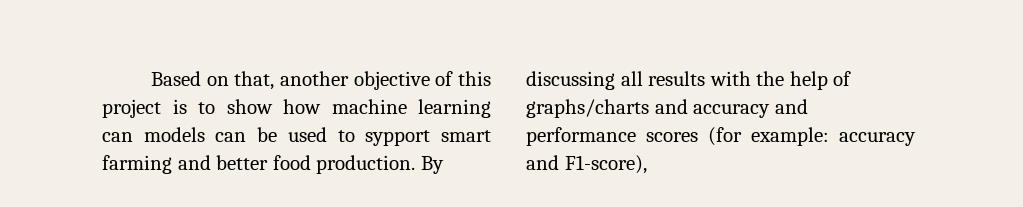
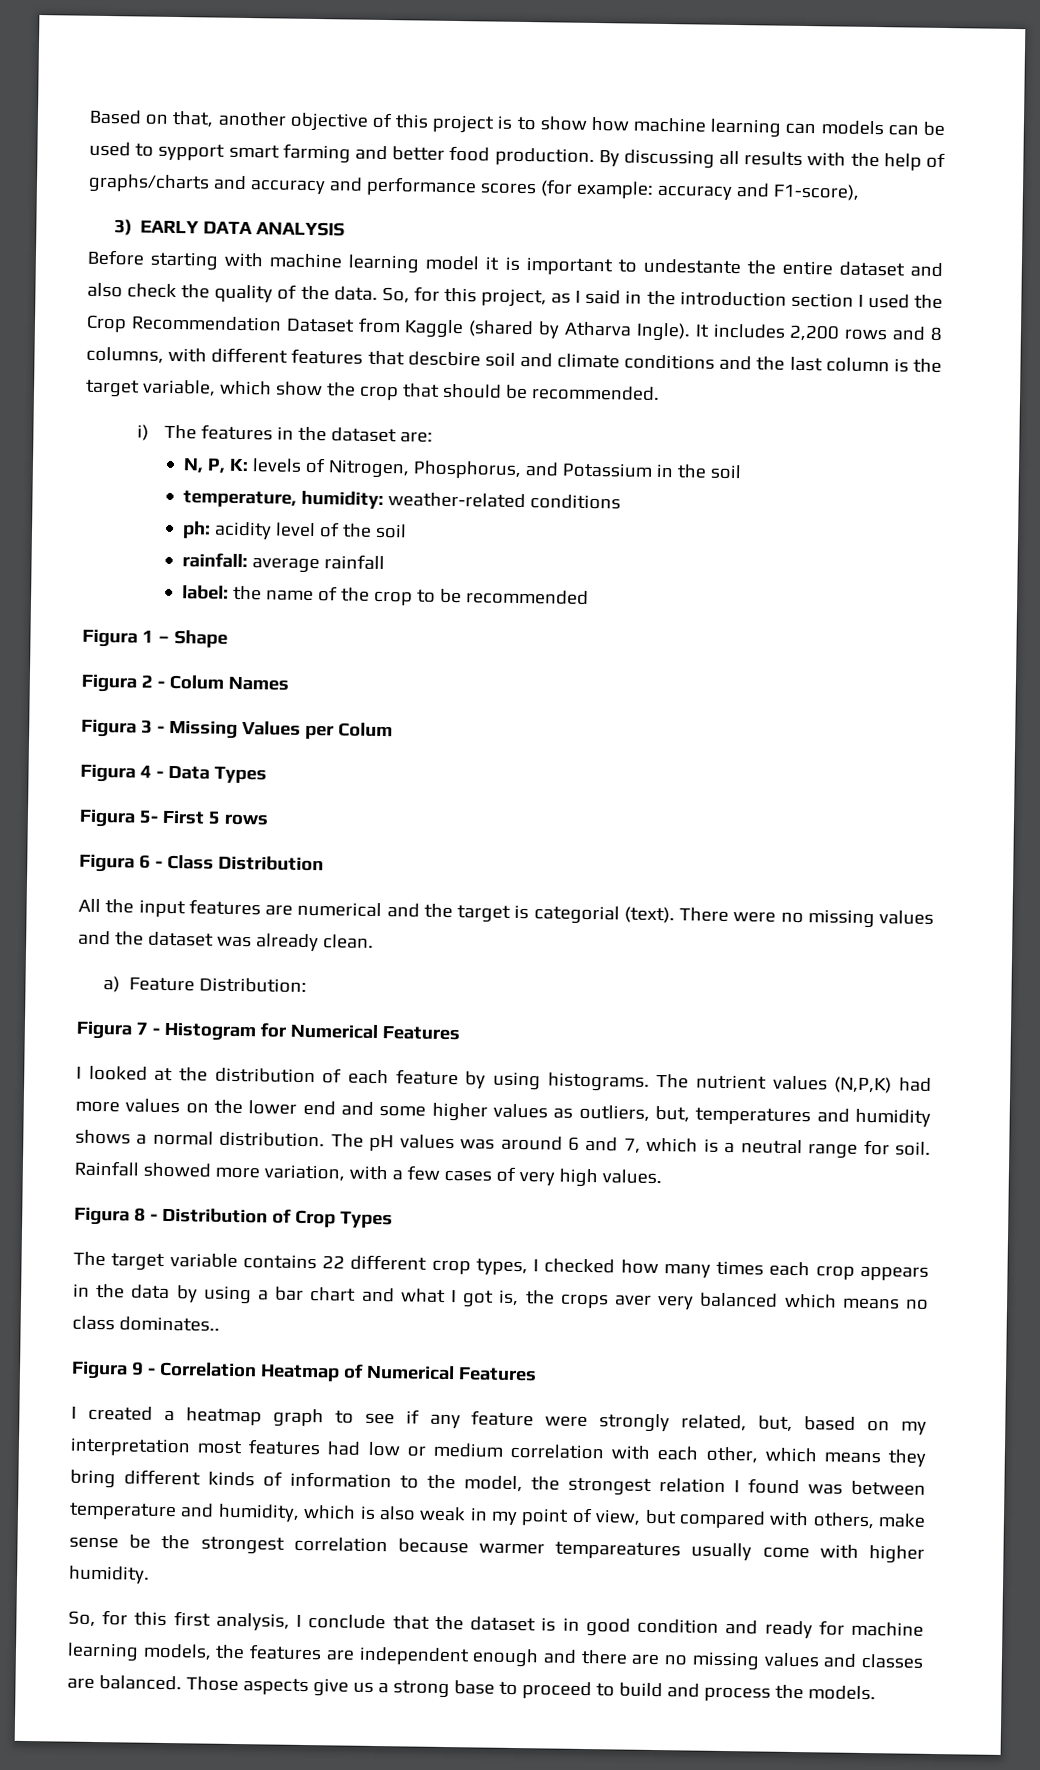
+ 3) EARLY DATA ANALYSIS
+ Before starting with machine learning model it is important to undestante the entire dataset and also check the quality of the data. So, for this project, as I said in the introduction section I used the Crop Recommendation Dataset from Kaggle (shared by Atharva Ingle). It includes 2,200 rows and 8 columns, with different features that descbire soil and climate conditions and the last column is the target variable, which show the crop that should be recommended.
+ i) The features in the dataset are:
+ N, P, K: levels of Nitrogen, Phosphorus, and Potassium in the soil
+ temperature, humidity: weather-related conditions
+ ph: acidity level of the soil
+ rainfall: average rainfall
+ label: the name of the crop to be recommended
+ Figura 1 – Shape
+ Figura 2 - Colum Names
+ Figura 3 - Missing Values per Colum
+ Figura 4 - Data Types
+ Figura 5- First 5 rows
+ Figura 6 - Class Distribution
+ All the input features are numerical and the target is categorial (text). There were no missing values and the dataset was already clean.
+ a) Feature Distribution:
+ Figura 7 - Histogram for Numerical Features
+ I looked at the distribution of each feature by using histograms. The nutrient values (N,P,K) had more values on the lower end and some higher values as outliers, but, temperatures and humidity shows a normal distribution. The pH values was around 6 and 7, which is a neutral range for soil. Rainfall showed more variation, with a few cases of very high values.
+ Figura 8 - Distribution of Crop Types
+ The target variable contains 22 different crop types, I checked how many times each crop appears in the data by using a bar chart and what I got is, the crops aver very balanced which means no class dominates..
+ Figura 9 - Correlation Heatmap of Numerical Features
+ I created a heatmap graph to see if any feature were strongly related, but, based on my interpretation most features had low or medium correlation with each other, which means they bring different kinds of information to the model, the strongest relation I found was between temperature and humidity, which is also weak in my point of view, but compared with others, make sense be the strongest correlation because warmer tempareatures usually come with higher humidity.
+ So, for this first analysis, I conclude that the dataset is in good condition and ready for machine learning models, the features are independent enough and there are no missing values and classes are balanced. Those aspects give us a strong base to proceed to build and process the models.

